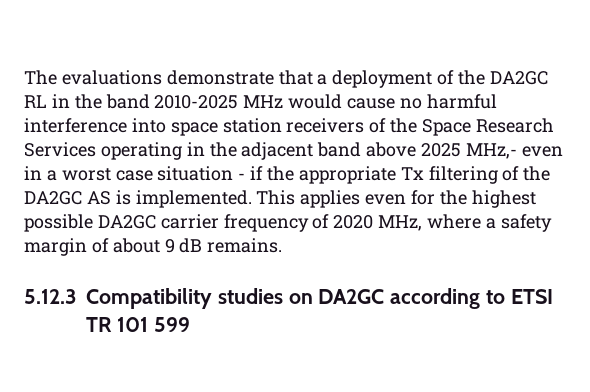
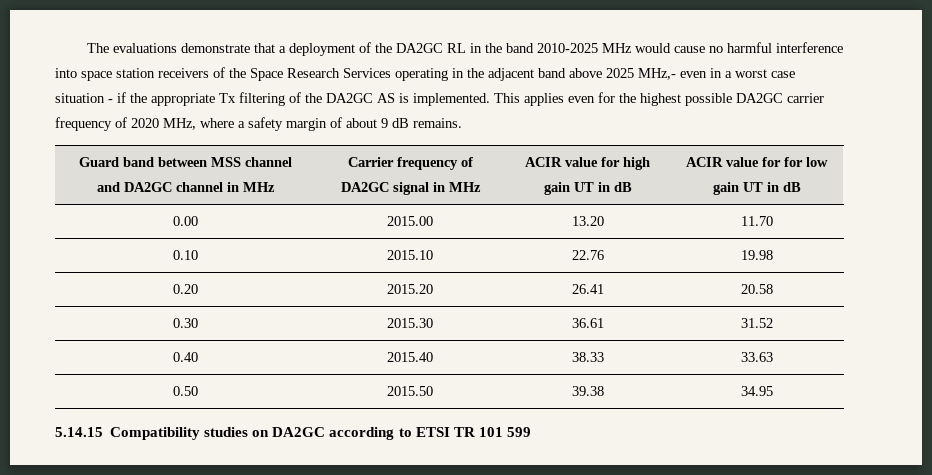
- 5.12.3 Compatibility studies on DA2GC according to ETSI TR 101 599
+ Guard band between MSS channel and DA2GC channel in MHz | Carrier frequency of DA2GC signal in MHz | ACIR value for high gain UT in dB | ACIR value for for low gain UT in dB
+ 0.00 | 2015.00 | 13.20 | 11.70
+ 0.10 | 2015.10 | 22.76 | 19.98
+ 0.20 | 2015.20 | 26.41 | 20.58
+ 0.30 | 2015.30 | 36.61 | 31.52
+ 0.40 | 2015.40 | 38.33 | 33.63
+ 0.50 | 2015.50 | 39.38 | 34.95
+ 5.14.15 Compatibility studies on DA2GC according to ETSI TR 101 599

